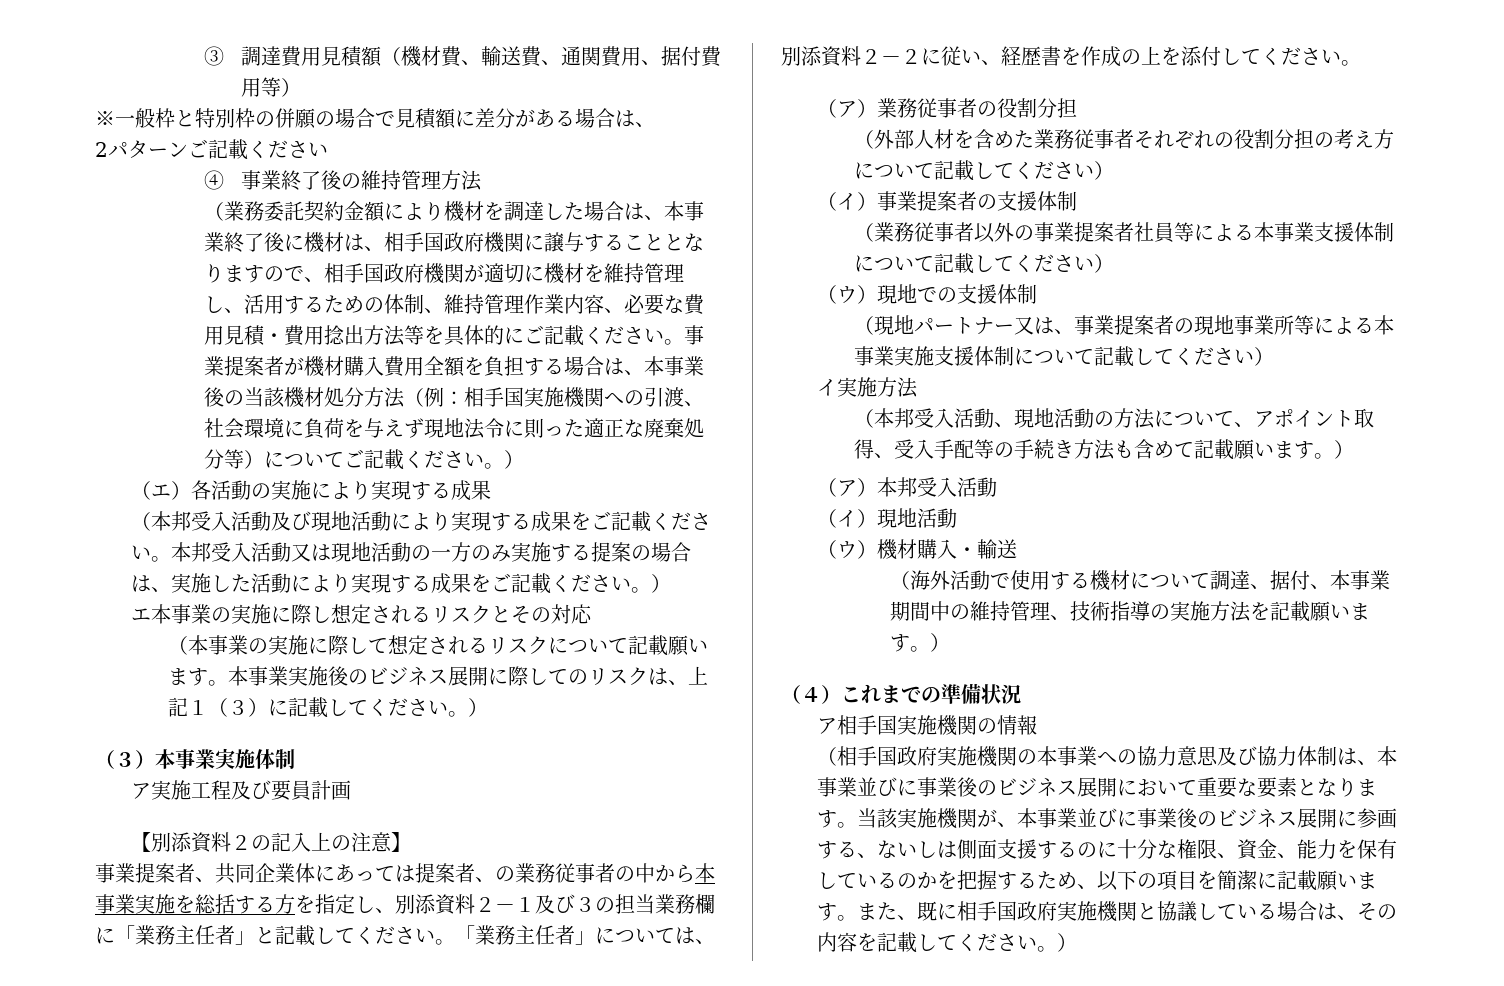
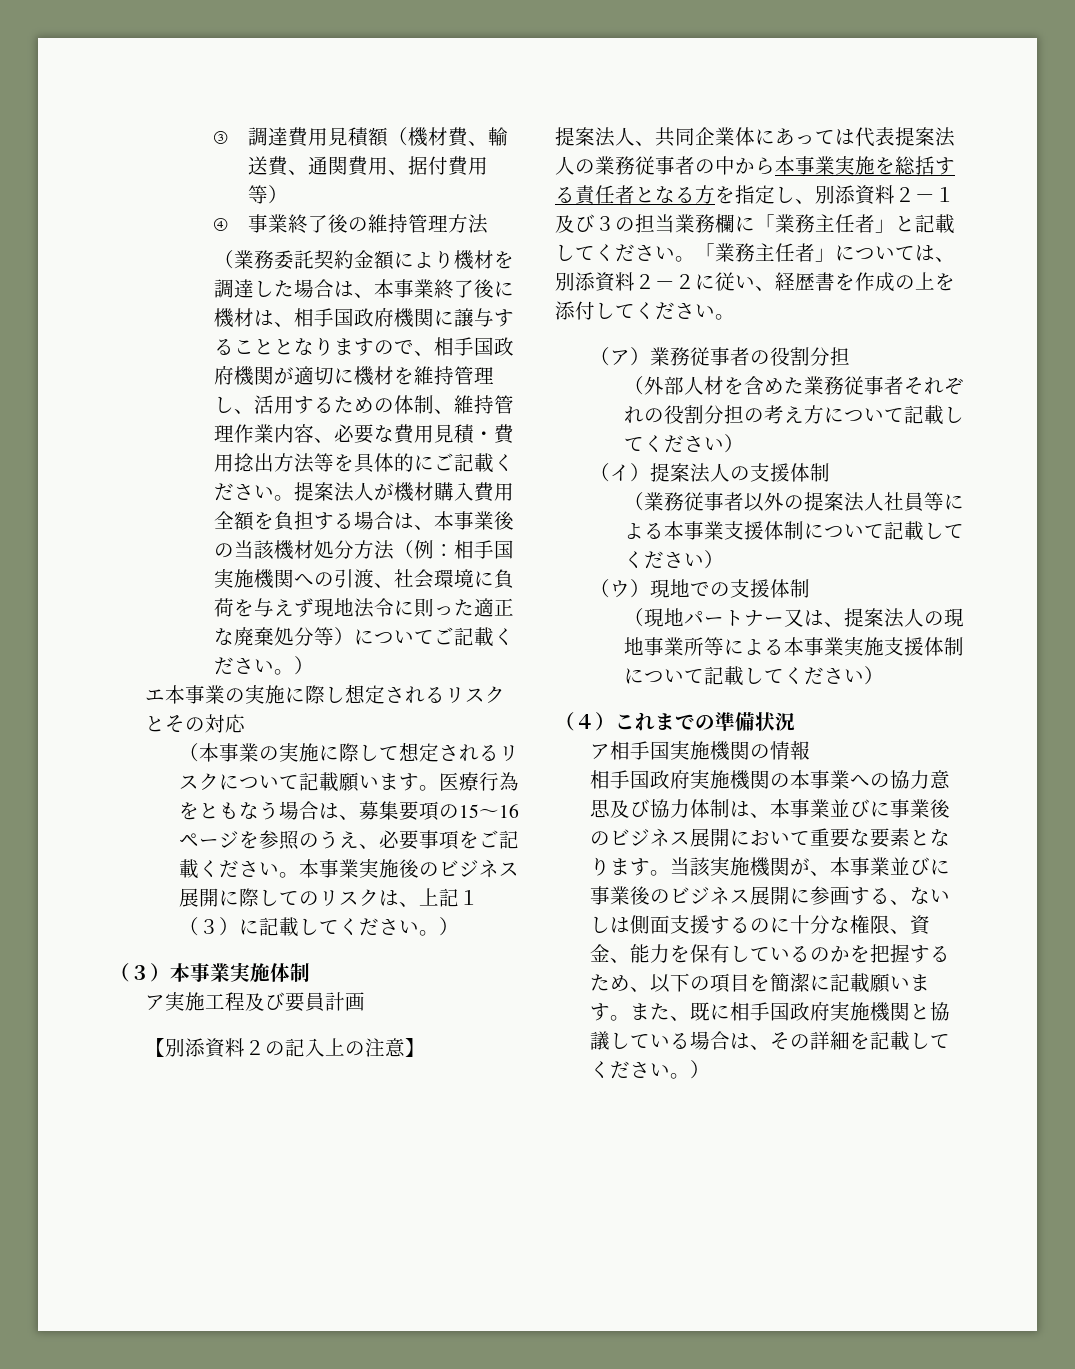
- ※一般枠と特別枠の併願の場合で見積額に差分がある場合は、
- 2パターンご記載ください
- 事業提案者が機材購入費用全額を負担する場合は、本事業後の当該機材処分方法（例：相手国実施機関への引渡、社会環境に負荷を与えず現地法令に則った適正な廃棄処分等）についてご記載ください。）
+ 提案法人が機材購入費用全額を負担する場合は、本事業後の当該機材処分方法（例：相手国実施機関への引渡、社会環境に負荷を与えず現地法令に則った適正な廃棄処分等）についてご記載ください。）
- （エ）各活動の実施により実現する成果
- （本邦受入活動及び現地活動により実現する成果をご記載ください。本邦受入活動又は現地活動の一方のみ実施する提案の場合は、実施した活動により実現する成果をご記載ください。）
+ 医療行為をともなう場合は、募集要項の15～16ページを参照のうえ、必要事項をご記載ください。
- 事業提案者、共同企業体にあっては提案者、の業務従事者の中から本事業実施を総括する方を指定し、別添資料２－１及び３の担当業務欄に「業務主任者」と記載してください。
+ 提案法人、共同企業体にあっては代表提案法人の業務従事者の中から本事業実施を総括する責任者となる方を指定し、別添資料２－１及び３の担当業務欄に「業務主任者」と記載してください。
- （イ）事業提案者の支援体制
+ （イ）提案法人の支援体制
- （業務従事者以外の事業提案者社員等による本事業支援体制について記載してください）
+ （業務従事者以外の提案法人社員等による本事業支援体制について記載してください）
- （現地パートナー又は、事業提案者の現地事業所等による本事業実施支援体制について記載してください）
+ （現地パートナー又は、提案法人の現地事業所等による本事業実施支援体制について記載してください）
- イ実施方法
- （本邦受入活動、現地活動の方法について、アポイント取得、受入手配等の手続き方法も含めて記載願います。）
- （ア）本邦受入活動
- （イ）現地活動
- （ウ）機材購入・輸送
- （海外活動で使用する機材について調達、据付、本事業期間中の維持管理、技術指導の実施方法を記載願います。）
- （相手国政府実施機関の本事業への協力意思及び協力体制は、本事業並びに事業後のビジネス展開において重要な要素となります。
+ 相手国政府実施機関の本事業への協力意思及び協力体制は、本事業並びに事業後のビジネス展開において重要な要素となります。
- また、既に相手国政府実施機関と協議している場合は、その内容を記載してください。）
+ また、既に相手国政府実施機関と協議している場合は、その詳細を記載してください。）

